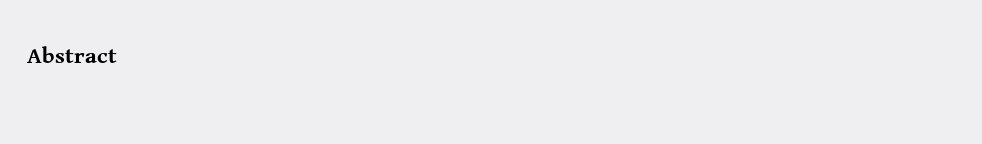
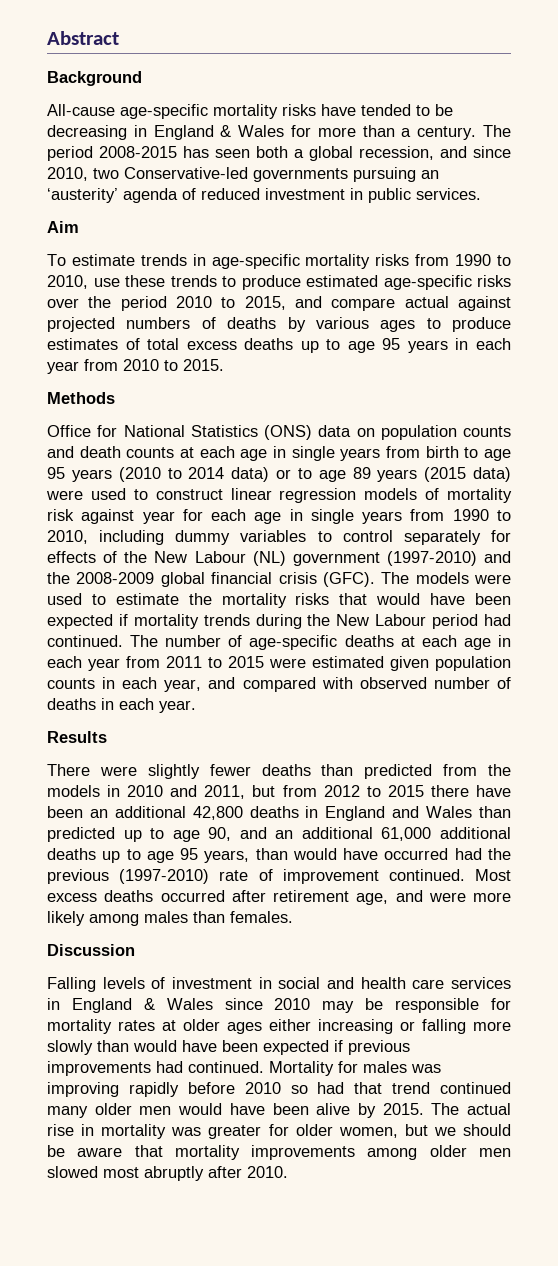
+ Background
+ All-cause age-specific mortality risks have tended to be decreasing in England & Wales for more than a century. The period 2008-2015 has seen both a global recession, and since 2010, two Conservative-led governments pursuing an ‘austerity’ agenda of reduced investment in public services.
+ Aim
+ To estimate trends in age-specific mortality risks from 1990 to 2010, use these trends to produce estimated age-specific risks over the period 2010 to 2015, and compare actual against projected numbers of deaths by various ages to produce estimates of total excess deaths up to age 95 years in each year from 2010 to 2015.
+ Methods
+ Office for National Statistics (ONS) data on population counts and death counts at each age in single years from birth to age 95 years (2010 to 2014 data) or to age 89 years (2015 data) were used to construct linear regression models of mortality risk against year for each age in single years from 1990 to 2010, including dummy variables to control separately for effects of the New Labour (NL) government (1997-2010) and the 2008-2009 global financial crisis (GFC). The models were used to estimate the mortality risks that would have been expected if mortality trends during the New Labour period had continued. The number of age-specific deaths at each age in each year from 2011 to 2015 were estimated given population counts in each year, and compared with observed number of deaths in each year.
+ Results
+ There were slightly fewer deaths than predicted from the models in 2010 and 2011, but from 2012 to 2015 there have been an additional 42,800 deaths in England and Wales than predicted up to age 90, and an additional 61,000 additional deaths up to age 95 years, than would have occurred had the previous (1997-2010) rate of improvement continued. Most excess deaths occurred after retirement age, and were more likely among males than females.
+ Discussion
+ Falling levels of investment in social and health care services in England & Wales since 2010 may be responsible for mortality rates at older ages either increasing or falling more slowly than would have been expected if previous improvements had continued. Mortality for males was improving rapidly before 2010 so had that trend continued many older men would have been alive by 2015. The actual rise in mortality was greater for older women, but we should be aware that mortality improvements among older men slowed most abruptly after 2010.

